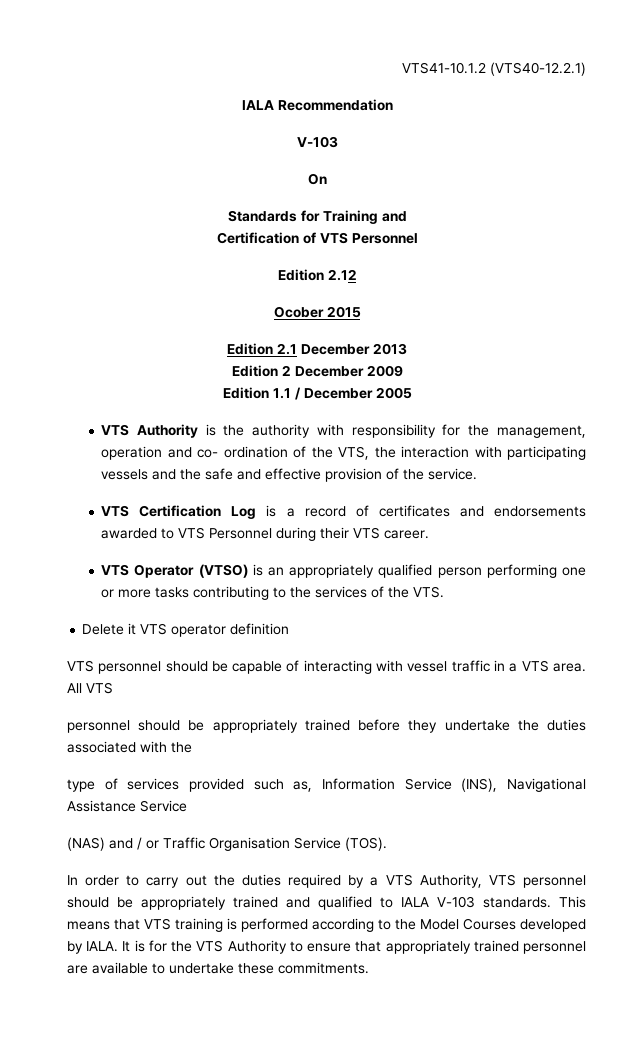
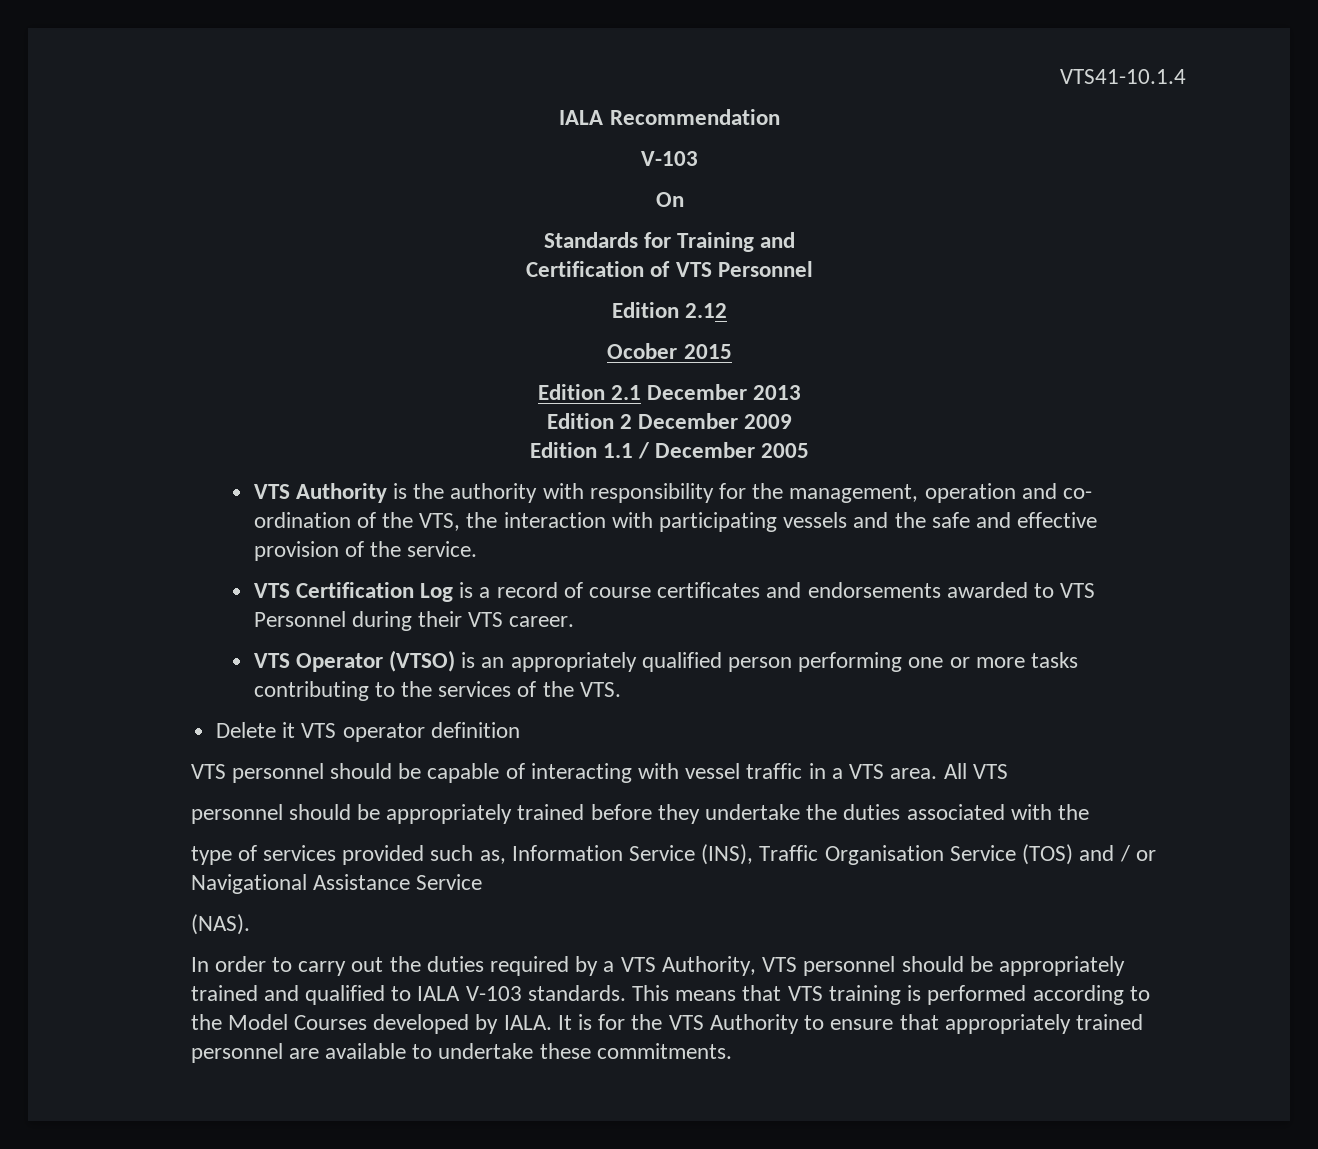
- VTS41-10.1.2 (VTS40-12.2.1)
+ VTS41-10.1.4
- VTS Certification Log is a record of certificates and endorsements awarded to VTS Personnel during their VTS career.
+ VTS Certification Log is a record of course certificates and endorsements awarded to VTS Personnel during their VTS career.
- type of services provided such as, Information Service (INS), Navigational Assistance Service
- (NAS) and / or Traffic Organisation Service (TOS).
+ type of services provided such as, Information Service (INS), Traffic Organisation Service (TOS) and / or Navigational Assistance Service
+ (NAS).

